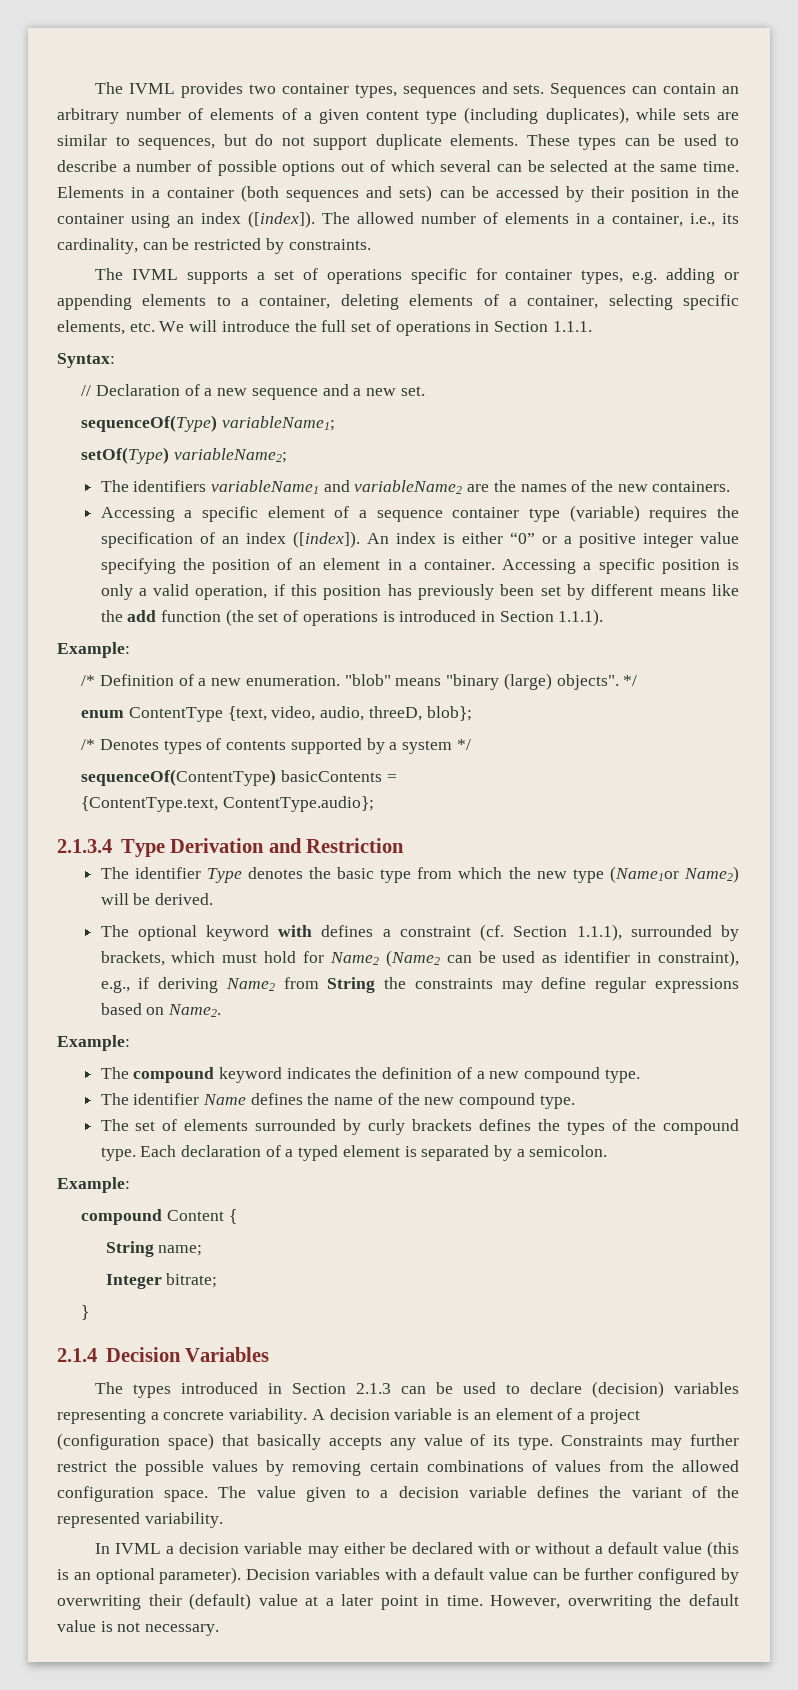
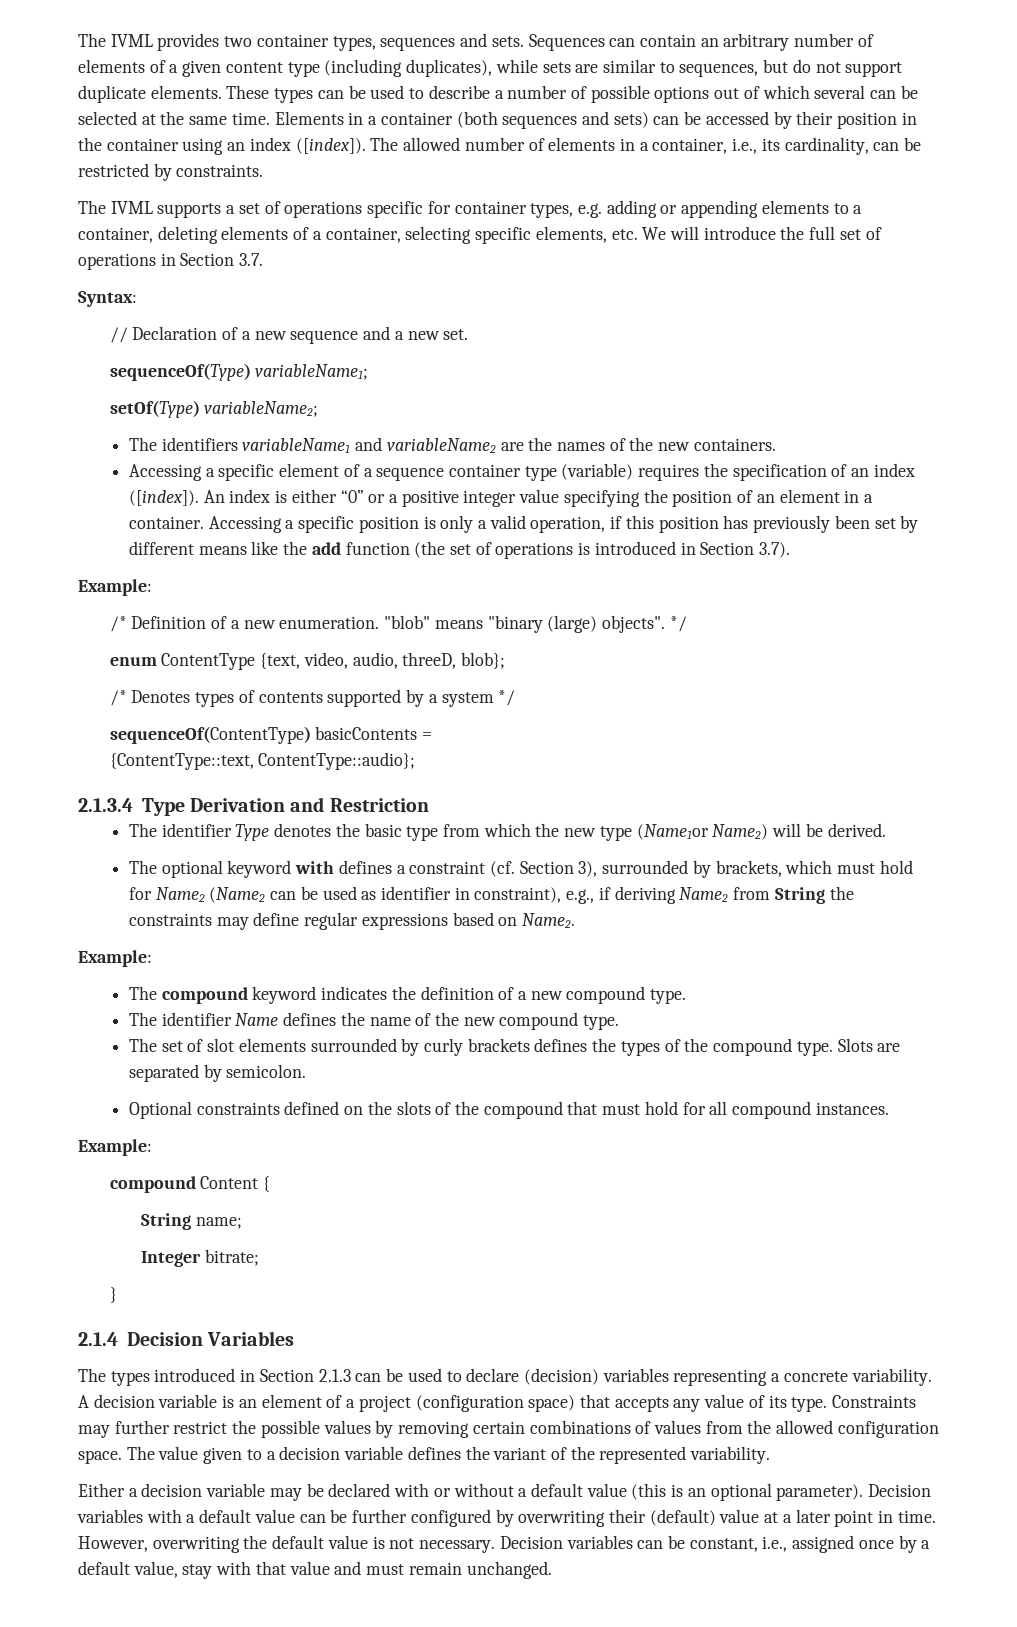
- The IVML supports a set of operations specific for container types, e.g. adding or appending elements to a container, deleting elements of a container, selecting specific elements, etc. We will introduce the full set of operations in Section 1.1.1.
+ The IVML supports a set of operations specific for container types, e.g. adding or appending elements to a container, deleting elements of a container, selecting specific elements, etc. We will introduce the full set of operations in Section 3.7.
- Accessing a specific position is only a valid operation, if this position has previously been set by different means like the add function (the set of operations is introduced in Section 1.1.1).
+ Accessing a specific position is only a valid operation, if this position has previously been set by different means like the add function (the set of operations is introduced in Section 3.7).
- {ContentType.text, ContentType.audio};
+ {ContentType::text, ContentType::audio};
- The optional keyword with defines a constraint (cf. Section 1.1.1), surrounded by brackets, which must hold for Name2 (Name2 can be used as identifier in constraint), e.g., if deriving Name2 from String the constraints may define regular expressions based on Name2.
+ The optional keyword with defines a constraint (cf. Section 3), surrounded by brackets, which must hold for Name2 (Name2 can be used as identifier in constraint), e.g., if deriving Name2 from String the constraints may define regular expressions based on Name2.
- The set of elements surrounded by curly brackets defines the types of the compound type.
+ The set of slot elements surrounded by curly brackets defines the types of the compound type.
- Each declaration of a typed element is separated by a semicolon.
+ Slots are separated by semicolon.
+ Optional constraints defined on the slots of the compound that must hold for all compound instances.
- A decision variable is an element of a project (configuration space) that basically accepts any value of its type.
+ A decision variable is an element of a project (configuration space) that accepts any value of its type.
- In IVML a decision variable may either be declared with or without a default value (this is an optional parameter).
+ Either a decision variable may be declared with or without a default value (this is an optional parameter).
+ Decision variables can be constant, i.e., assigned once by a default value, stay with that value and must remain unchanged.

